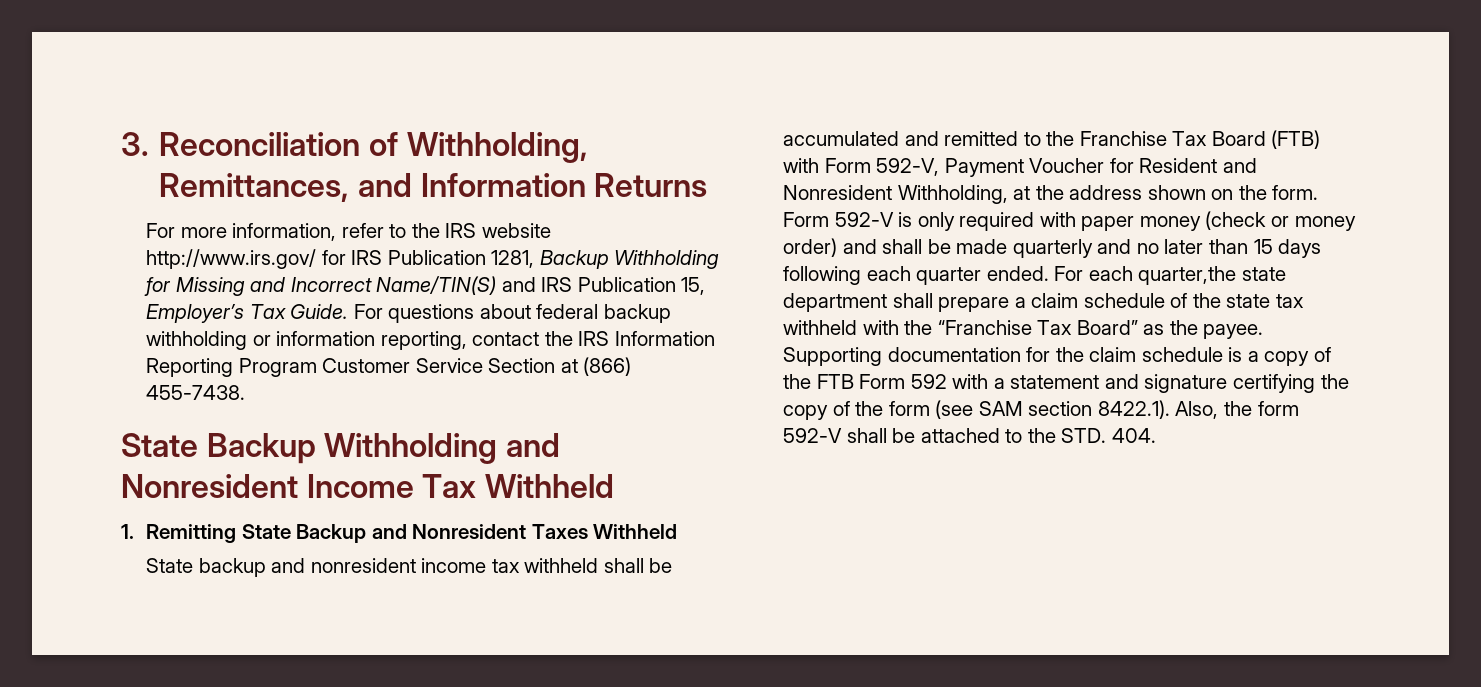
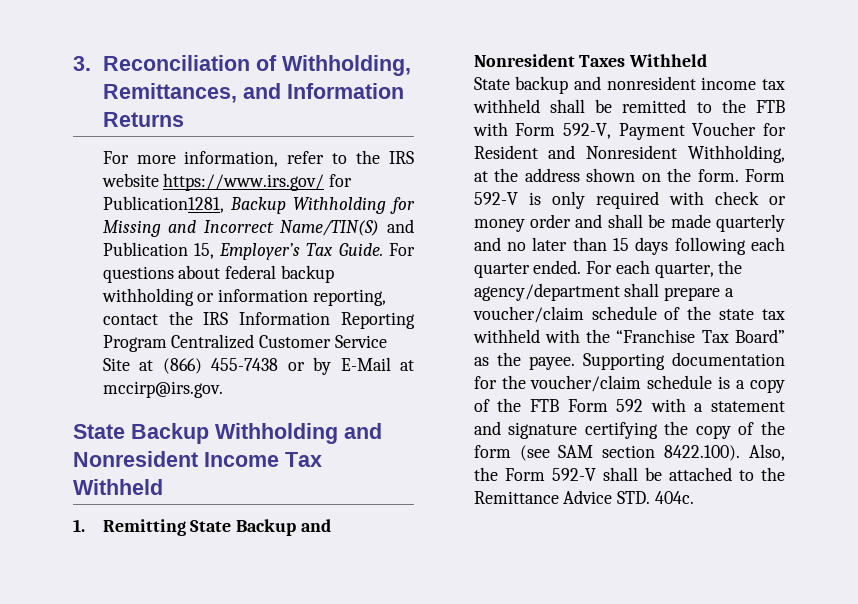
- For more information, refer to the IRS website http://www.irs.gov/ for IRS Publication 1281, Backup Withholding for Missing and Incorrect Name/TIN(S) and IRS Publication 15, Employer’s Tax Guide.
+ For more information, refer to the IRS website https://www.irs.gov/ for Publication1281, Backup Withholding for Missing and Incorrect Name/TIN(S) and Publication 15, Employer’s Tax Guide.
- For questions about federal backup withholding or information reporting, contact the IRS Information Reporting Program Customer Service Section at (866) 455-7438.
+ For questions about federal backup withholding or information reporting, contact the IRS Information Reporting Program Centralized Customer Service Site at (866) 455-7438 or by E-Mail at mccirp@irs.gov.
- State backup and nonresident income tax withheld shall be accumulated and remitted to the Franchise Tax Board (FTB) with Form 592-V, Payment Voucher for Resident and Nonresident Withholding, at the address shown on the form.
+ State backup and nonresident income tax withheld shall be remitted to the FTB with Form 592-V, Payment Voucher for Resident and Nonresident Withholding, at the address shown on the form.
- Form 592-V is only required with paper money (check or money order) and shall be made quarterly and no later than 15 days following each quarter ended.
+ Form 592-V is only required with check or money order and shall be made quarterly and no later than 15 days following each quarter ended.
- For each quarter,the state department shall prepare a claim schedule of the state tax withheld with the “Franchise Tax Board” as the payee.
+ For each quarter, the agency/department shall prepare a voucher/claim schedule of the state tax withheld with the “Franchise Tax Board” as the payee.
- Supporting documentation for the claim schedule is a copy of the FTB Form 592 with a statement and signature certifying the copy of the form (see SAM section 8422.1). Also, the form 592-V shall be attached to the STD. 404.
+ Supporting documentation for the voucher/claim schedule is a copy of the FTB Form 592 with a statement and signature certifying the copy of the form (see SAM section 8422.100). Also, the Form 592-V shall be attached to the Remittance Advice STD. 404c.

